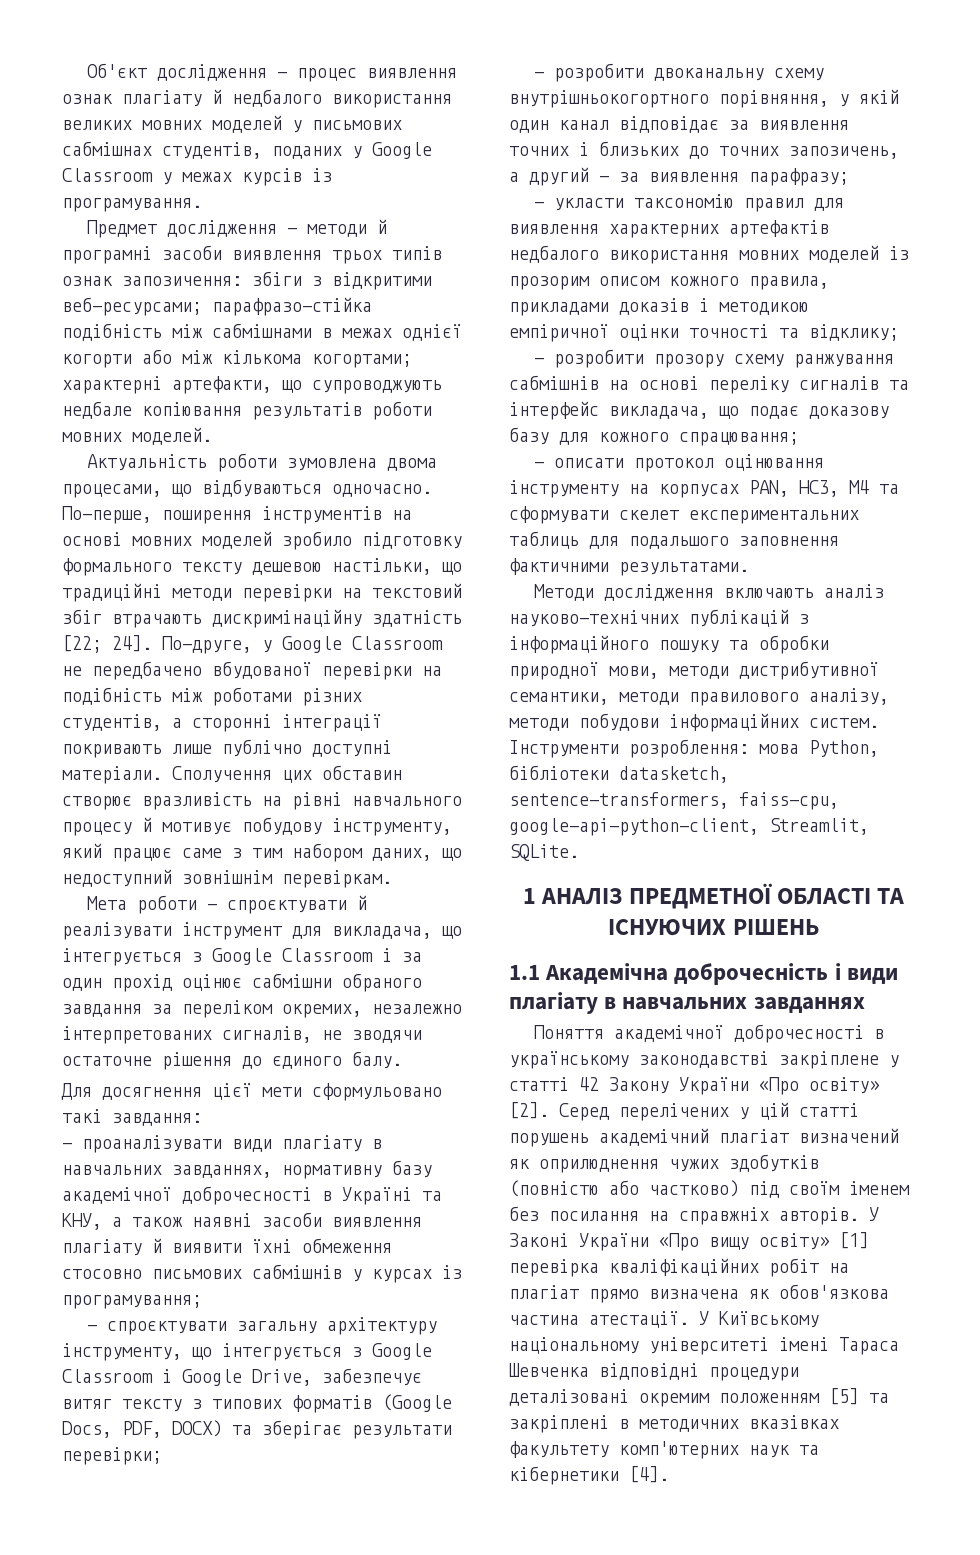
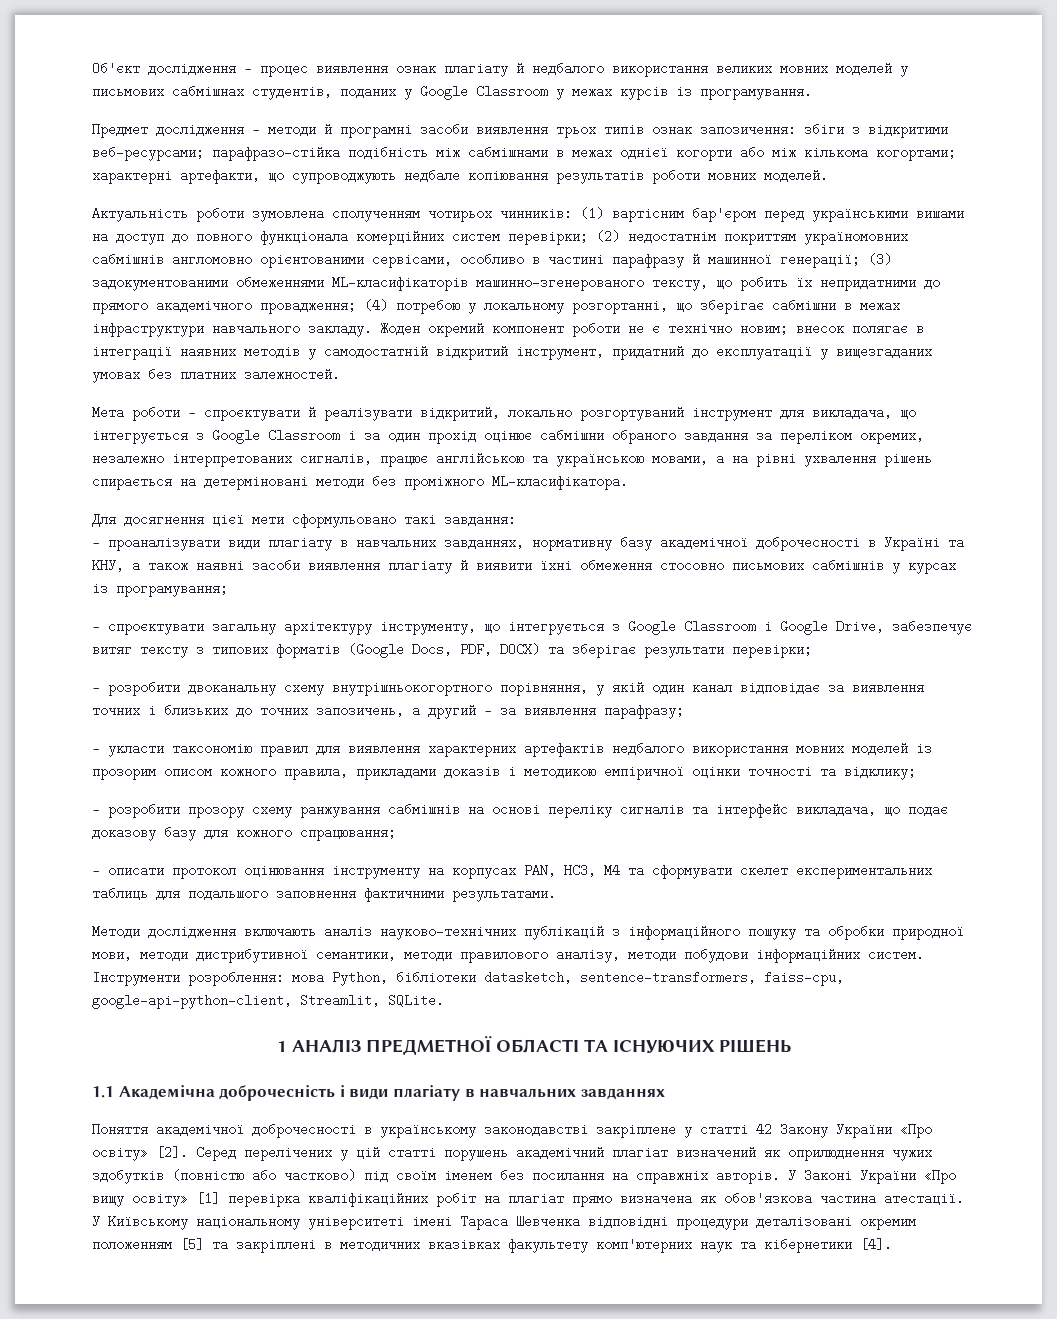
- Актуальність роботи зумовлена двома процесами, що відбуваються одночасно. По-перше, поширення інструментів на основі мовних моделей зробило підготовку формального тексту дешевою настільки, що традиційні методи перевірки на текстовий збіг втрачають дискримінаційну здатність [22; 24]. По-друге, у Google Classroom не передбачено вбудованої перевірки на подібність між роботами різних студентів, а сторонні інтеграції покривають лише публічно доступні матеріали. Сполучення цих обставин створює вразливість на рівні навчального процесу й мотивує побудову інструменту, який працює саме з тим набором даних, що недоступний зовнішнім перевіркам.
+ Актуальність роботи зумовлена сполученням чотирьох чинників: (1) вартісним бар'єром перед українськими вишами на доступ до повного функціонала комерційних систем перевірки; (2) недостатнім покриттям україномовних сабмішнів англомовно орієнтованими сервісами, особливо в частині парафразу й машинної генерації; (3) задокументованими обмеженнями ML-класифікаторів машинно-згенерованого тексту, що робить їх непридатними до прямого академічного провадження; (4) потребою у локальному розгортанні, що зберігає сабмішни в межах інфраструктури навчального закладу. Жоден окремий компонент роботи не є технічно новим; внесок полягає в інтеграції наявних методів у самодостатній відкритий інструмент, придатний до експлуатації у вищезгаданих умовах без платних залежностей.
- Мета роботи — спроєктувати й реалізувати інструмент для викладача, що інтегрується з Google Classroom і за один прохід оцінює сабмішни обраного завдання за переліком окремих, незалежно інтерпретованих сигналів, не зводячи остаточне рішення до єдиного балу.
+ Мета роботи — спроєктувати й реалізувати відкритий, локально розгортуваний інструмент для викладача, що інтегрується з Google Classroom і за один прохід оцінює сабмішни обраного завдання за переліком окремих, незалежно інтерпретованих сигналів, працює англійською та українською мовами, а на рівні ухвалення рішень спирається на детерміновані методи без проміжного ML-класифікатора.

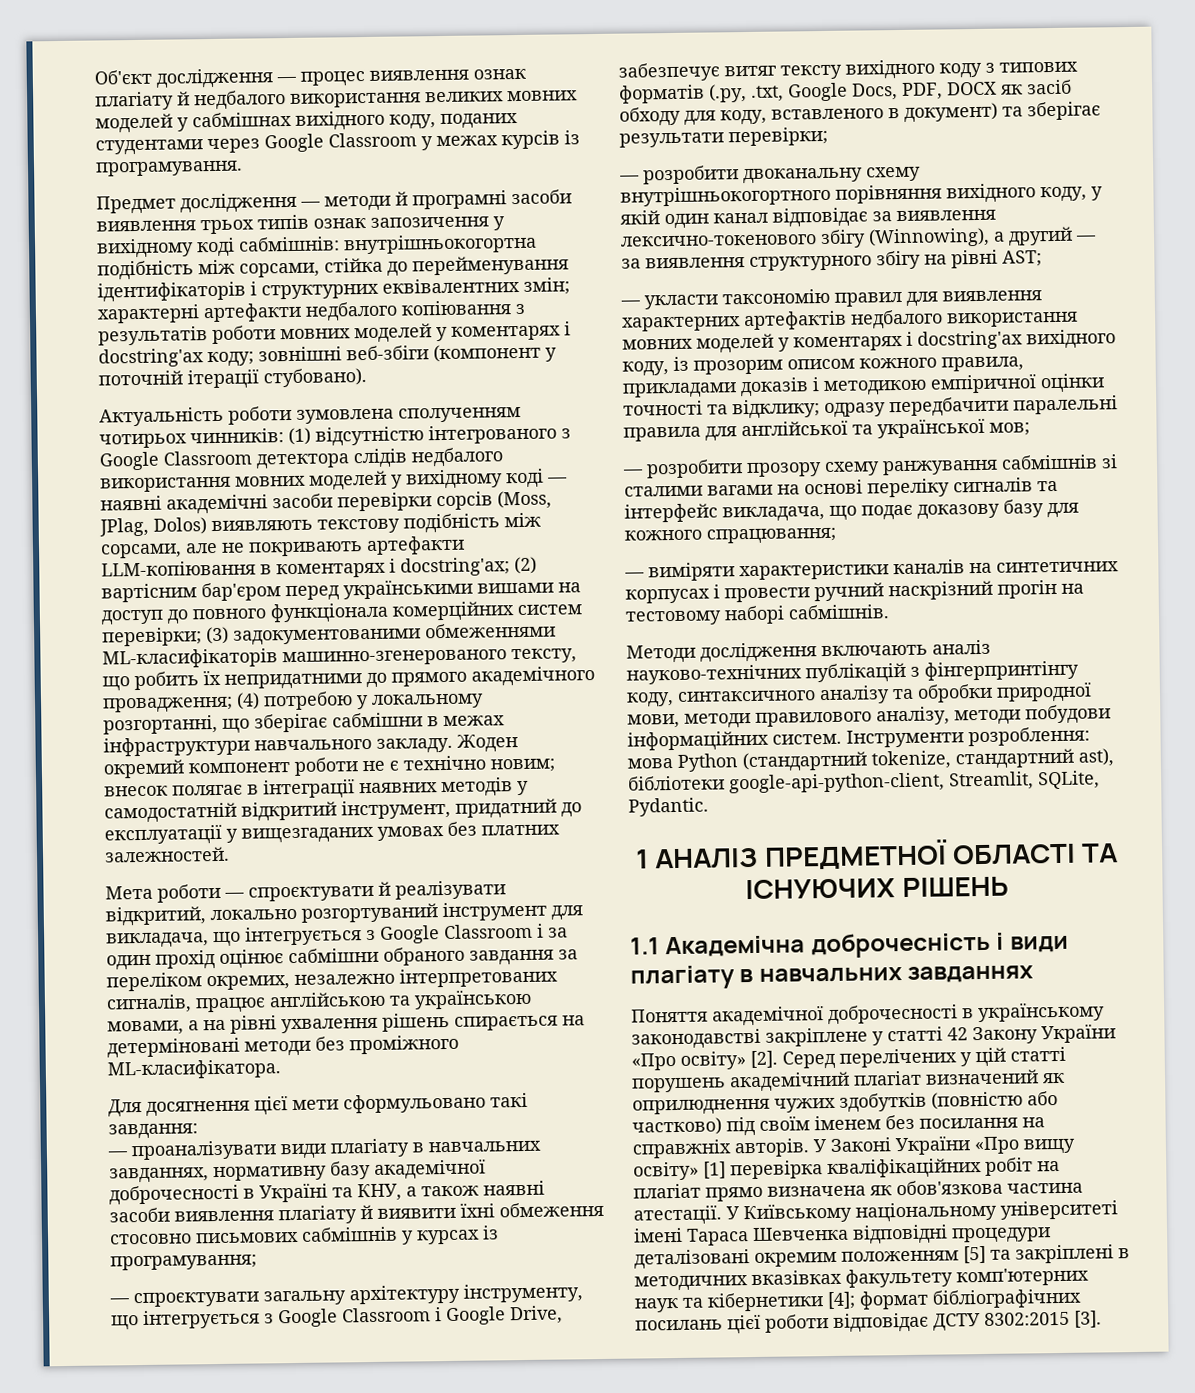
- Об'єкт дослідження — процес виявлення ознак плагіату й недбалого використання великих мовних моделей у письмових сабмішнах студентів, поданих у Google Classroom у межах курсів із програмування.
+ Об'єкт дослідження — процес виявлення ознак плагіату й недбалого використання великих мовних моделей у сабмішнах вихідного коду, поданих студентами через Google Classroom у межах курсів із програмування.
- Предмет дослідження — методи й програмні засоби виявлення трьох типів ознак запозичення: збіги з відкритими веб-ресурсами; парафразо-стійка подібність між сабмішнами в межах однієї когорти або між кількома когортами; характерні артефакти, що супроводжують недбале копіювання результатів роботи мовних моделей.
+ Предмет дослідження — методи й програмні засоби виявлення трьох типів ознак запозичення у вихідному коді сабмішнів: внутрішньокогортна подібність між сорсами, стійка до перейменування ідентифікаторів і структурних еквівалентних змін; характерні артефакти недбалого копіювання з результатів роботи мовних моделей у коментарях і docstring'ах коду; зовнішні веб-збіги (компонент у поточній ітерації стубовано).
- Актуальність роботи зумовлена сполученням чотирьох чинників: (1) вартісним бар'єром перед українськими вишами на доступ до повного функціонала комерційних систем перевірки; (2) недостатнім покриттям україномовних сабмішнів англомовно орієнтованими сервісами, особливо в частині парафразу й машинної генерації; (3) задокументованими обмеженнями ML-класифікаторів машинно-згенерованого тексту, що робить їх непридатними до прямого академічного провадження; (4) потребою у локальному розгортанні, що зберігає сабмішни в межах інфраструктури навчального закладу.
+ Актуальність роботи зумовлена сполученням чотирьох чинників: (1) відсутністю інтегрованого з Google Classroom детектора слідів недбалого використання мовних моделей у вихідному коді — наявні академічні засоби перевірки сорсів (Moss, JPlag, Dolos) виявляють текстову подібність між сорсами, але не покривають артефакти LLM-копіювання в коментарях і docstring'ах; (2) вартісним бар'єром перед українськими вишами на доступ до повного функціонала комерційних систем перевірки; (3) задокументованими обмеженнями ML-класифікаторів машинно-згенерованого тексту, що робить їх непридатними до прямого академічного провадження; (4) потребою у локальному розгортанні, що зберігає сабмішни в межах інфраструктури навчального закладу.
- — спроєктувати загальну архітектуру інструменту, що інтегрується з Google Classroom і Google Drive, забезпечує витяг тексту з типових форматів (Google Docs, PDF, DOCX) та зберігає результати перевірки;
+ — спроєктувати загальну архітектуру інструменту, що інтегрується з Google Classroom і Google Drive, забезпечує витяг тексту вихідного коду з типових форматів (.py, .txt, Google Docs, PDF, DOCX як засіб обходу для коду, вставленого в документ) та зберігає результати перевірки;
- — розробити двоканальну схему внутрішньокогортного порівняння, у якій один канал відповідає за виявлення точних і близьких до точних запозичень, а другий — за виявлення парафразу;
+ — розробити двоканальну схему внутрішньокогортного порівняння вихідного коду, у якій один канал відповідає за виявлення лексично-токенового збігу (Winnowing), а другий — за виявлення структурного збігу на рівні AST;
- — укласти таксономію правил для виявлення характерних артефактів недбалого використання мовних моделей із прозорим описом кожного правила, прикладами доказів і методикою емпіричної оцінки точності та відклику;
+ — укласти таксономію правил для виявлення характерних артефактів недбалого використання мовних моделей у коментарях і docstring'ах вихідного коду, із прозорим описом кожного правила, прикладами доказів і методикою емпіричної оцінки точності та відклику; одразу передбачити паралельні правила для англійської та української мов;
- — розробити прозору схему ранжування сабмішнів на основі переліку сигналів та інтерфейс викладача, що подає доказову базу для кожного спрацювання;
+ — розробити прозору схему ранжування сабмішнів зі сталими вагами на основі переліку сигналів та інтерфейс викладача, що подає доказову базу для кожного спрацювання;
- — описати протокол оцінювання інструменту на корпусах PAN, HC3, M4 та сформувати скелет експериментальних таблиць для подальшого заповнення фактичними результатами.
+ — виміряти характеристики каналів на синтетичних корпусах і провести ручний наскрізний прогін на тестовому наборі сабмішнів.
- Методи дослідження включають аналіз науково-технічних публікацій з інформаційного пошуку та обробки природної мови, методи дистрибутивної семантики, методи правилового аналізу, методи побудови інформаційних систем.
+ Методи дослідження включають аналіз науково-технічних публікацій з фінгерпринтінгу коду, синтаксичного аналізу та обробки природної мови, методи правилового аналізу, методи побудови інформаційних систем.
- Інструменти розроблення: мова Python, бібліотеки datasketch, sentence-transformers, faiss-cpu, google-api-python-client, Streamlit, SQLite.
+ Інструменти розроблення: мова Python (стандартний tokenize, стандартний ast), бібліотеки google-api-python-client, Streamlit, SQLite, Pydantic.
- У Київському національному університеті імені Тараса Шевченка відповідні процедури деталізовані окремим положенням [5] та закріплені в методичних вказівках факультету комп'ютерних наук та кібернетики [4].
+ У Київському національному університеті імені Тараса Шевченка відповідні процедури деталізовані окремим положенням [5] та закріплені в методичних вказівках факультету комп'ютерних наук та кібернетики [4]; формат бібліографічних посилань цієї роботи відповідає ДСТУ 8302:2015 [3].

